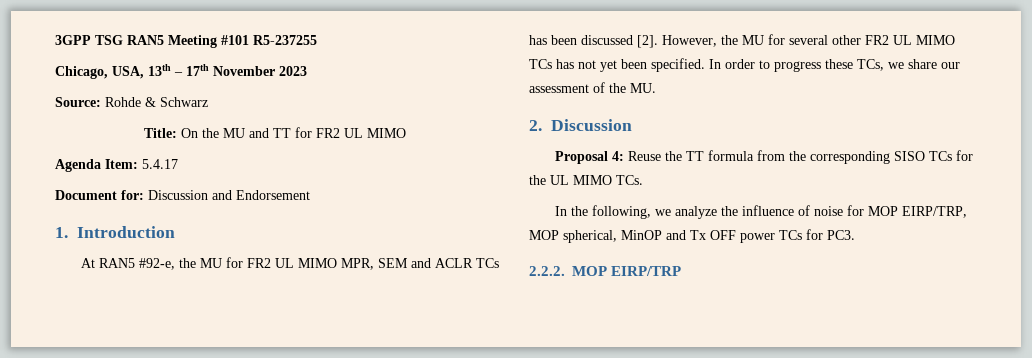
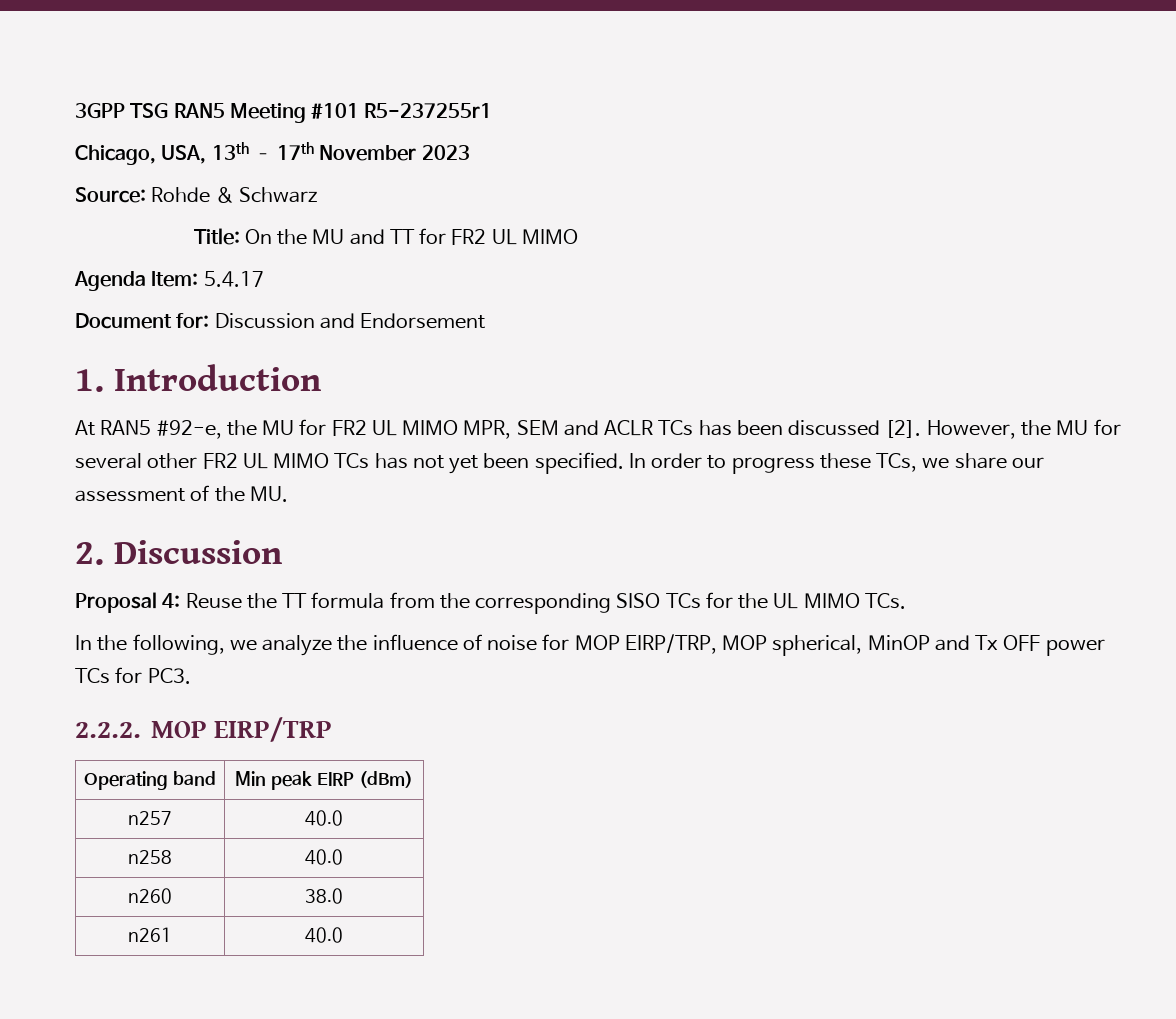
- 3GPP TSG RAN5 Meeting #101 R5-237255
+ 3GPP TSG RAN5 Meeting #101 R5-237255r1
+ Operating band | Min peak EIRP (dBm)
+ n257 | 40.0
+ n258 | 40.0
+ n260 | 38.0
+ n261 | 40.0

